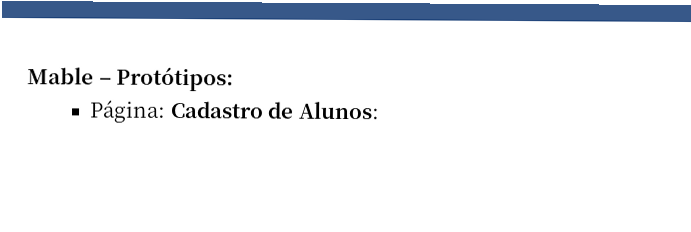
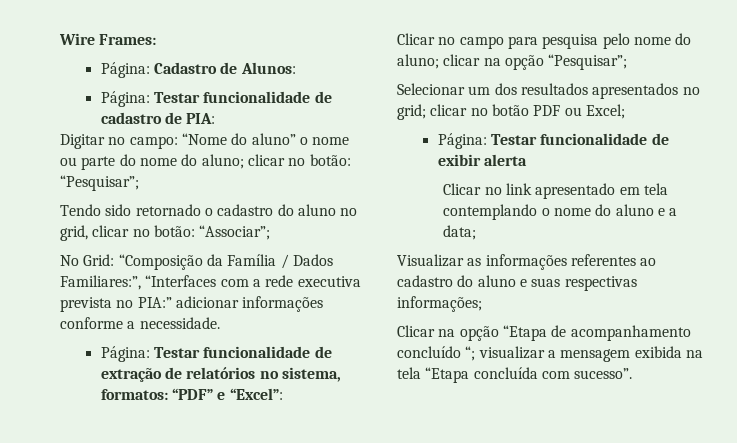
- Mable – Protótipos:
+ Wire Frames:
+ Página: Testar funcionalidade de cadastro de PIA:
+ Digitar no campo: “Nome do aluno” o nome ou parte do nome do aluno; clicar no botão: “Pesquisar”;
+ Tendo sido retornado o cadastro do aluno no grid, clicar no botão: “Associar”;
+ No Grid: “Composição da Família / Dados Familiares:”, “Interfaces com a rede executiva prevista no PIA:” adicionar informações conforme a necessidade.
+ Página: Testar funcionalidade de extração de relatórios no sistema, formatos: “PDF” e “Excel”:
+ Clicar no campo para pesquisa pelo nome do aluno; clicar na opção “Pesquisar”;
+ Selecionar um dos resultados apresentados no grid; clicar no botão PDF ou Excel;
+ Página: Testar funcionalidade de exibir alerta
+ Clicar no link apresentado em tela contemplando o nome do aluno e a data;
+ Visualizar as informações referentes ao cadastro do aluno e suas respectivas informações;
+ Clicar na opção “Etapa de acompanhamento concluído “; visualizar a mensagem exibida na tela “Etapa concluída com sucesso”.

